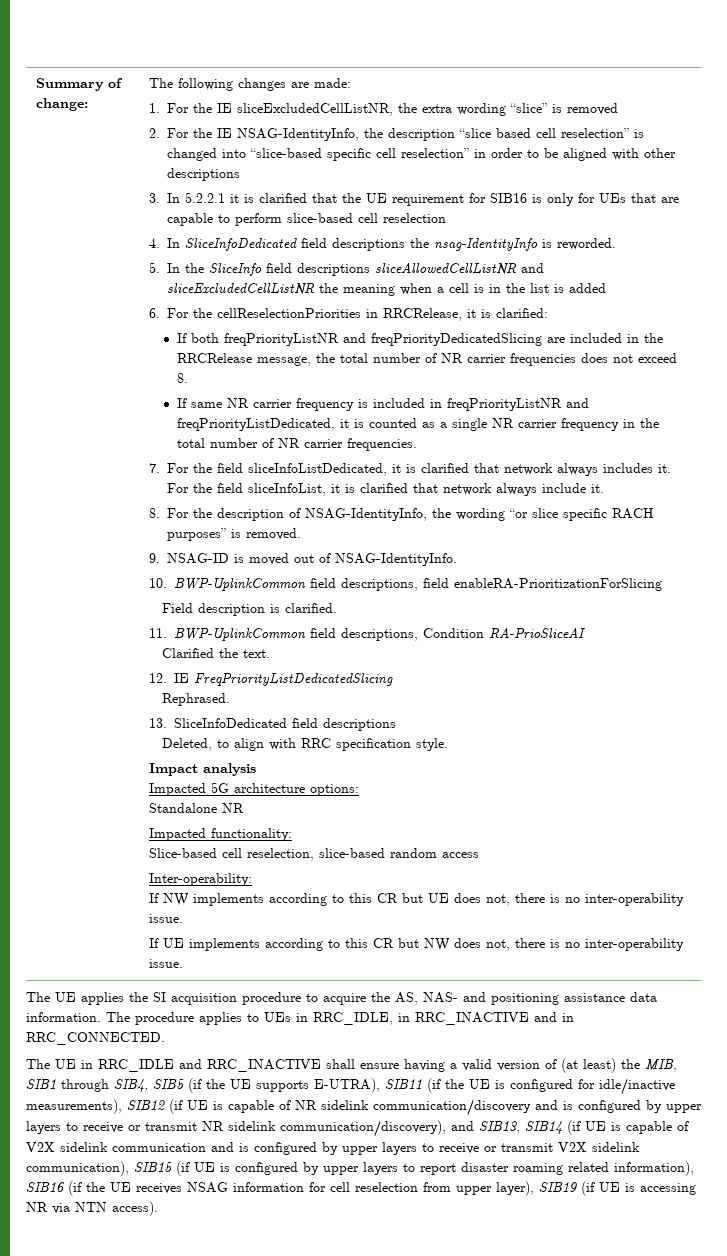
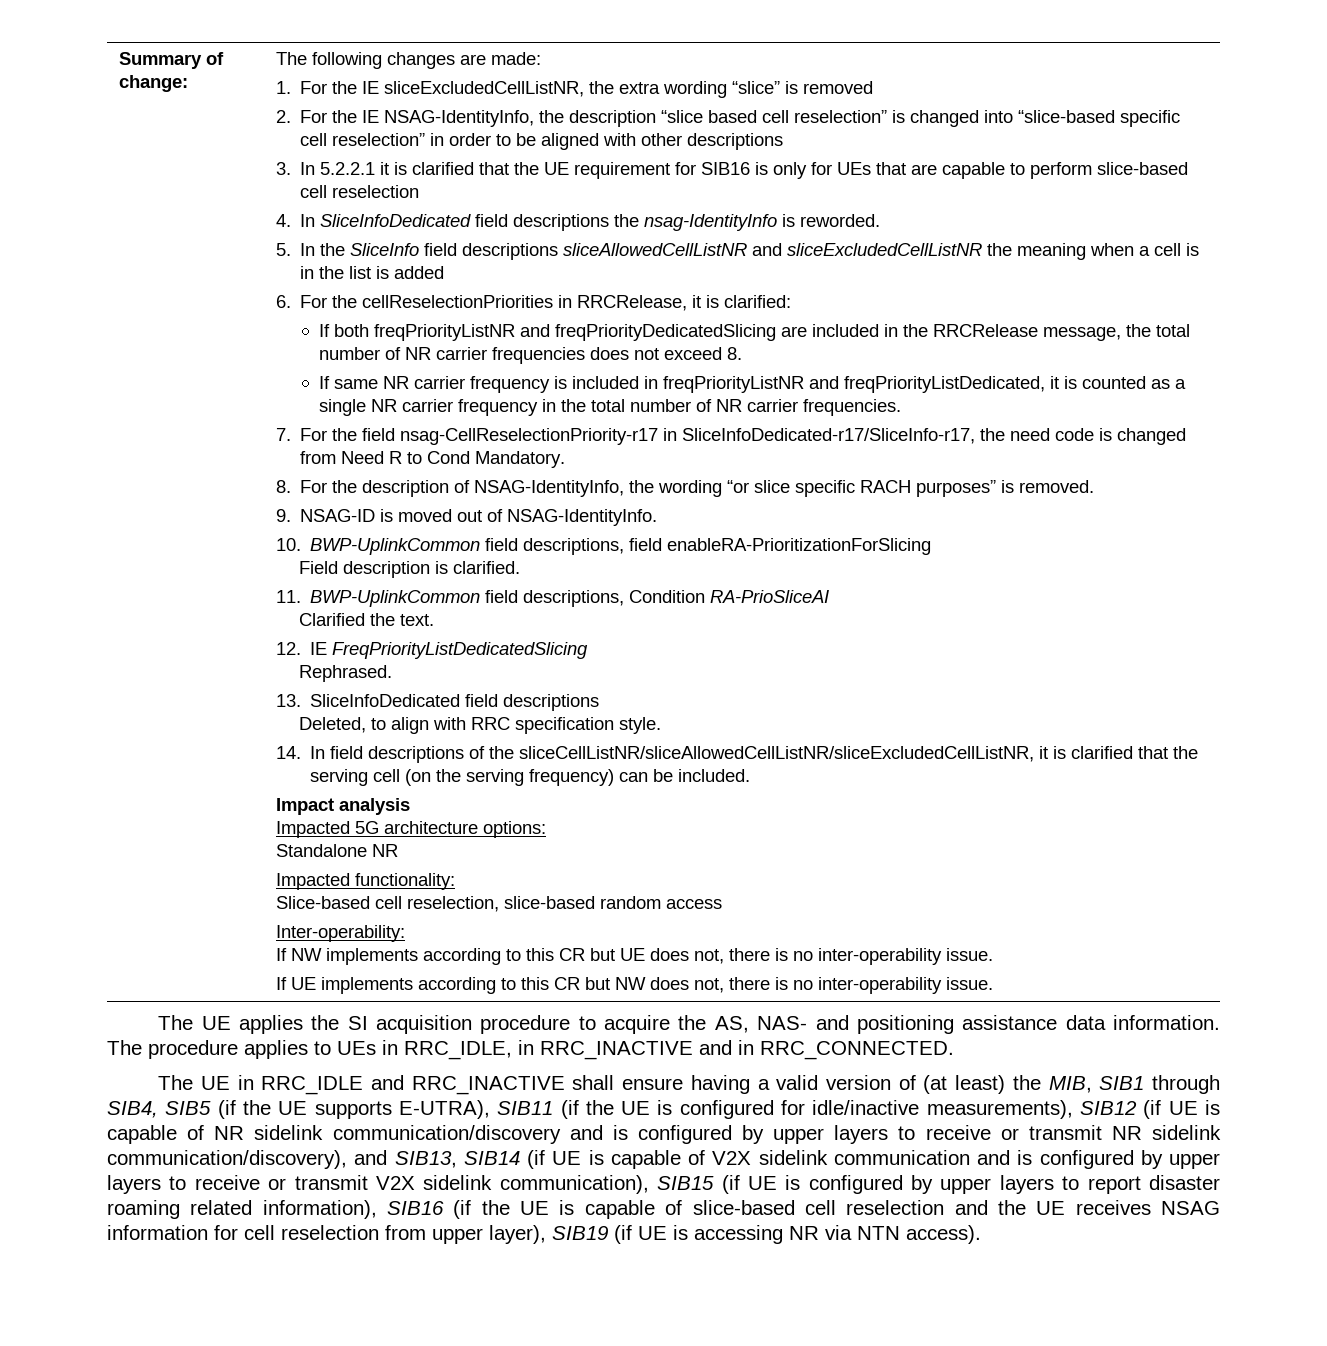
- 7. For the field sliceInfoListDedicated, it is clarified that network always includes it. For the field sliceInfoList, it is clarified that network always include it.
+ 7. For the field nsag-CellReselectionPriority-r17 in SliceInfoDedicated-r17/SliceInfo-r17, the need code is changed from Need R to Cond Mandatory.
+ 14. In field descriptions of the sliceCellListNR/sliceAllowedCellListNR/sliceExcludedCellListNR, it is clarified that the serving cell (on the serving frequency) can be included.
- The UE in RRC_IDLE and RRC_INACTIVE shall ensure having a valid version of (at least) the MIB, SIB1 through SIB4, SIB5 (if the UE supports E-UTRA), SIB11 (if the UE is configured for idle/inactive measurements), SIB12 (if UE is capable of NR sidelink communication/discovery and is configured by upper layers to receive or transmit NR sidelink communication/discovery), and SIB13, SIB14 (if UE is capable of V2X sidelink communication and is configured by upper layers to receive or transmit V2X sidelink communication), SIB15 (if UE is configured by upper layers to report disaster roaming related information), SIB16 (if the UE receives NSAG information for cell reselection from upper layer), SIB19 (if UE is accessing NR via NTN access).
+ The UE in RRC_IDLE and RRC_INACTIVE shall ensure having a valid version of (at least) the MIB, SIB1 through SIB4, SIB5 (if the UE supports E-UTRA), SIB11 (if the UE is configured for idle/inactive measurements), SIB12 (if UE is capable of NR sidelink communication/discovery and is configured by upper layers to receive or transmit NR sidelink communication/discovery), and SIB13, SIB14 (if UE is capable of V2X sidelink communication and is configured by upper layers to receive or transmit V2X sidelink communication), SIB15 (if UE is configured by upper layers to report disaster roaming related information), SIB16 (if the UE is capable of slice-based cell reselection and the UE receives NSAG information for cell reselection from upper layer), SIB19 (if UE is accessing NR via NTN access).

